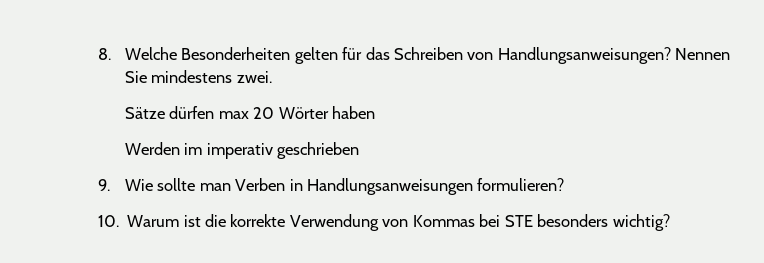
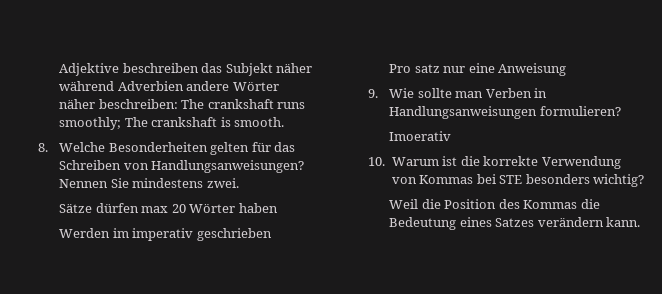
+ Adjektive beschreiben das Subjekt näher während Adverbien andere Wörter näher beschreiben: The crankshaft runs smoothly; The crankshaft is smooth.
+ Pro satz nur eine Anweisung
+ Imoerativ
+ Weil die Position des Kommas die Bedeutung eines Satzes verändern kann.

